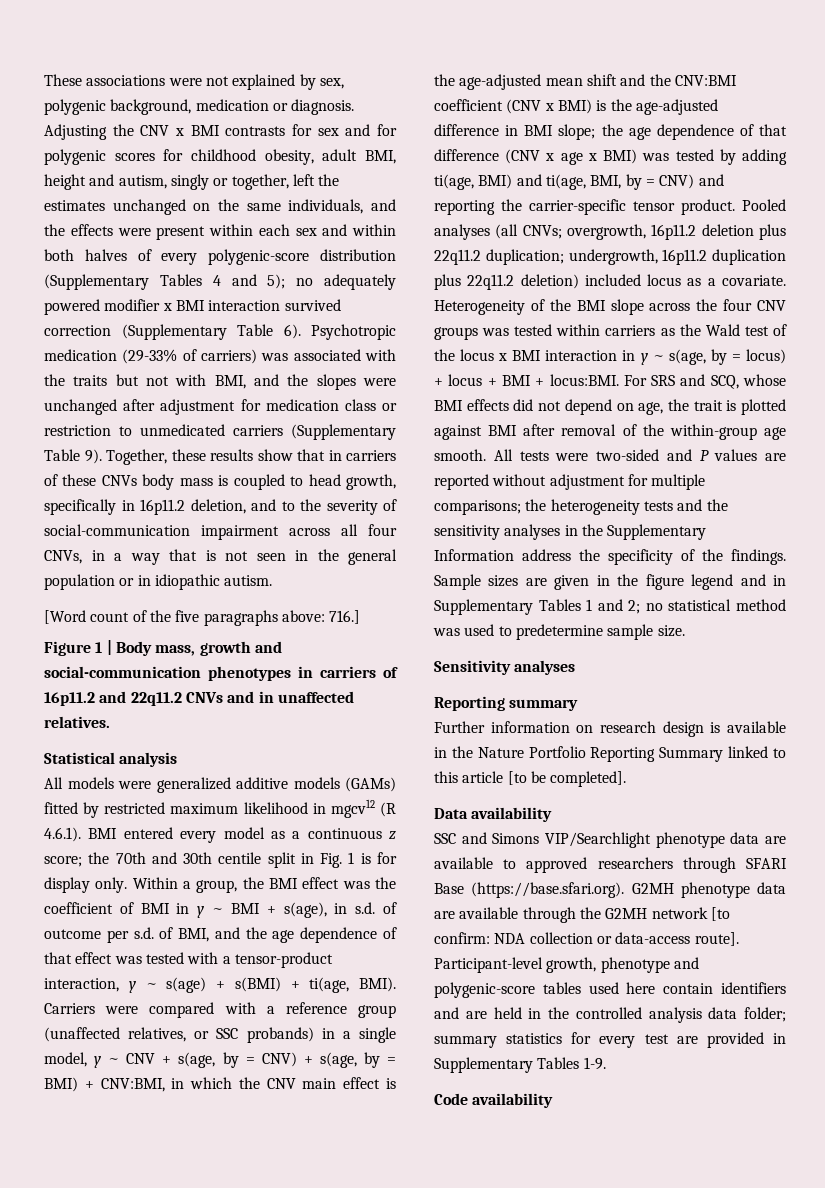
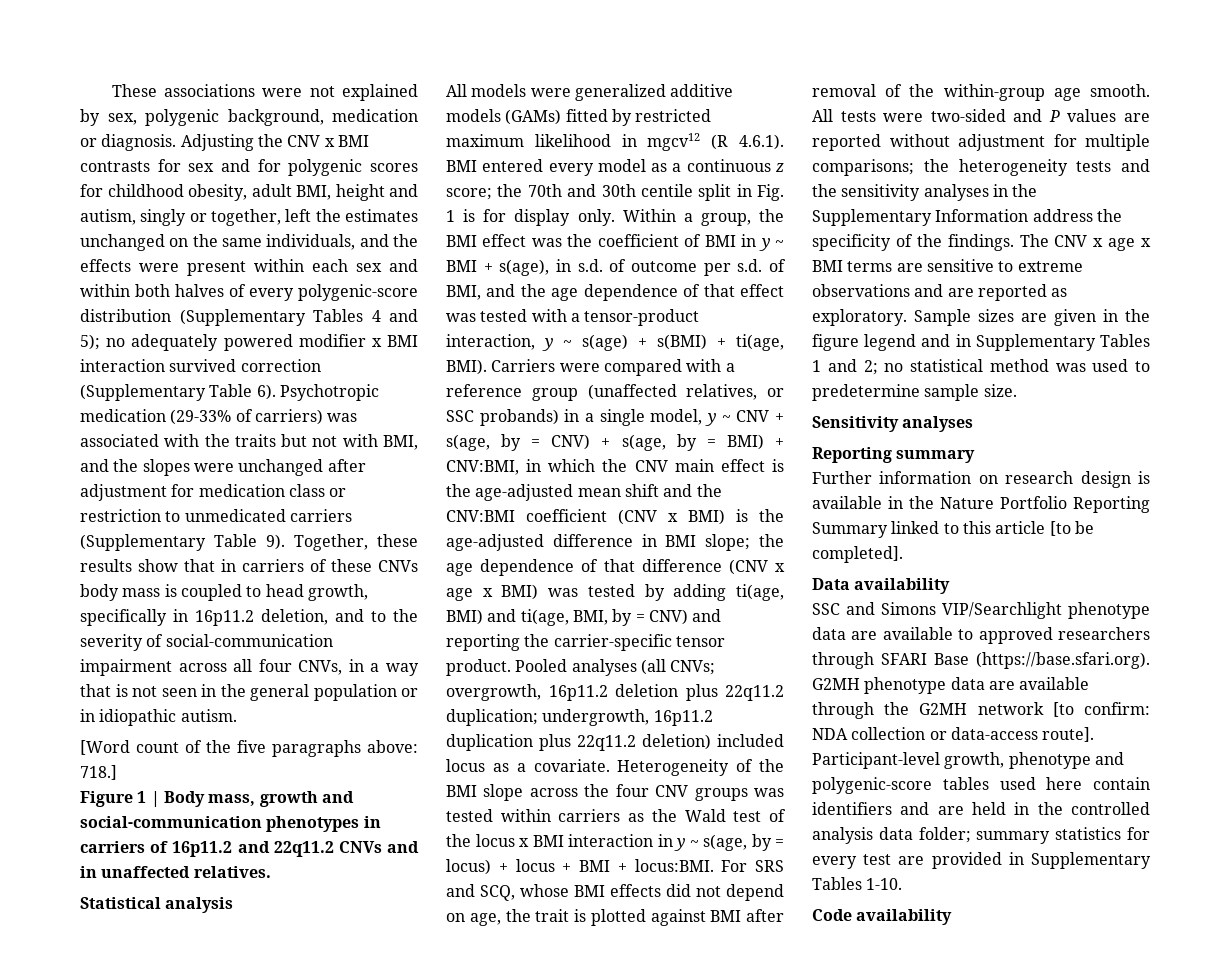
- [Word count of the five paragraphs above: 716.]
+ [Word count of the five paragraphs above: 718.]
+ The CNV x age x BMI terms are sensitive to extreme observations and are reported as exploratory.
- Participant-level growth, phenotype and polygenic-score tables used here contain identifiers and are held in the controlled analysis data folder; summary statistics for every test are provided in Supplementary Tables 1-9.
+ Participant-level growth, phenotype and polygenic-score tables used here contain identifiers and are held in the controlled analysis data folder; summary statistics for every test are provided in Supplementary Tables 1-10.

